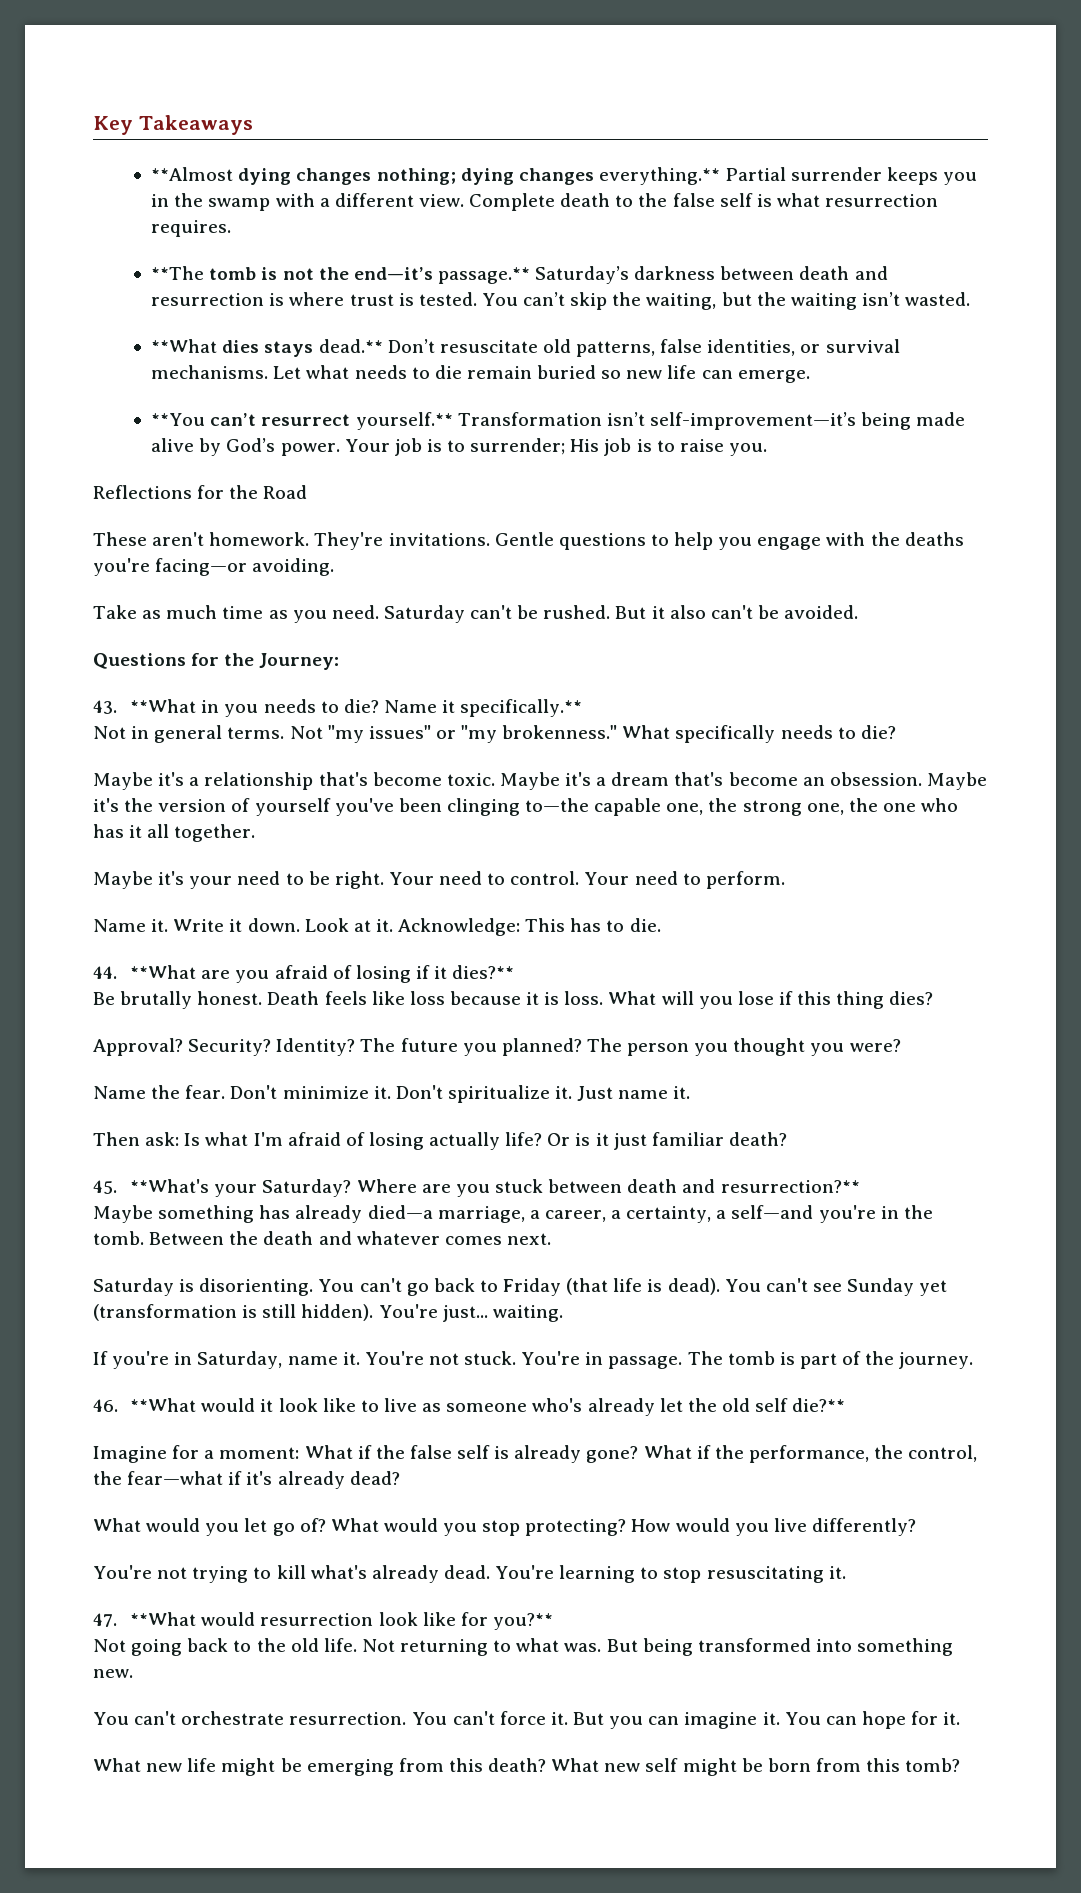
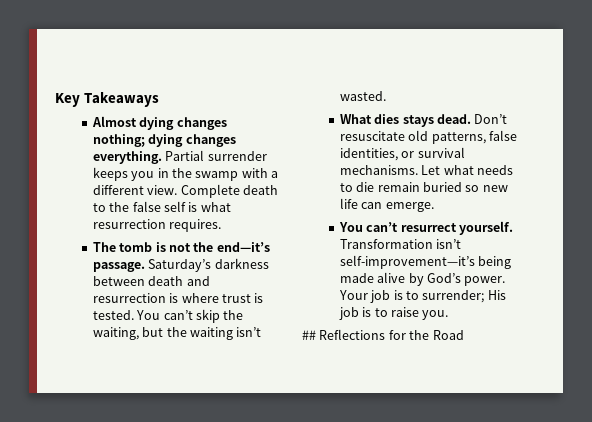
- **Almost dying changes nothing; dying changes everything.** Partial surrender keeps you in the swamp with a different view.
+ Almost dying changes nothing; dying changes everything. Partial surrender keeps you in the swamp with a different view.
- **The tomb is not the end—it’s passage.** Saturday’s darkness between death and resurrection is where trust is tested.
+ The tomb is not the end—it’s passage. Saturday’s darkness between death and resurrection is where trust is tested.
- **What dies stays dead.** Don’t resuscitate old patterns, false identities, or survival mechanisms.
+ What dies stays dead. Don’t resuscitate old patterns, false identities, or survival mechanisms.
- **You can’t resurrect yourself.** Transformation isn’t self-improvement—it’s being made alive by God’s power.
+ You can’t resurrect yourself. Transformation isn’t self-improvement—it’s being made alive by God’s power.
- Reflections for the Road
+ ## Reflections for the Road
- These aren't homework. They're invitations. Gentle questions to help you engage with the deaths you're facing—or avoiding.
- Take as much time as you need. Saturday can't be rushed. But it also can't be avoided.
- Questions for the Journey:
- 43. **What in you needs to die? Name it specifically.**
- Not in general terms. Not "my issues" or "my brokenness." What specifically needs to die?
- Maybe it's a relationship that's become toxic. Maybe it's a dream that's become an obsession. Maybe it's the version of yourself you've been clinging to—the capable one, the strong one, the one who has it all together.
- Maybe it's your need to be right. Your need to control. Your need to perform.
- Name it. Write it down. Look at it. Acknowledge: This has to die.
- 44. **What are you afraid of losing if it dies?**
- Be brutally honest. Death feels like loss because it is loss. What will you lose if this thing dies?
- Approval? Security? Identity? The future you planned? The person you thought you were?
- Name the fear. Don't minimize it. Don't spiritualize it. Just name it.
- Then ask: Is what I'm afraid of losing actually life? Or is it just familiar death?
- 45. **What's your Saturday? Where are you stuck between death and resurrection?**
- Maybe something has already died—a marriage, a career, a certainty, a self—and you're in the tomb. Between the death and whatever comes next.
- Saturday is disorienting. You can't go back to Friday (that life is dead). You can't see Sunday yet (transformation is still hidden). You're just... waiting.
- If you're in Saturday, name it. You're not stuck. You're in passage. The tomb is part of the journey.
- 46. **What would it look like to live as someone who's already let the old self die?**
- Imagine for a moment: What if the false self is already gone? What if the performance, the control, the fear—what if it's already dead?
- What would you let go of? What would you stop protecting? How would you live differently?
- You're not trying to kill what's already dead. You're learning to stop resuscitating it.
- 47. **What would resurrection look like for you?**
- Not going back to the old life. Not returning to what was. But being transformed into something new.
- You can't orchestrate resurrection. You can't force it. But you can imagine it. You can hope for it.
- What new life might be emerging from this death? What new self might be born from this tomb?

